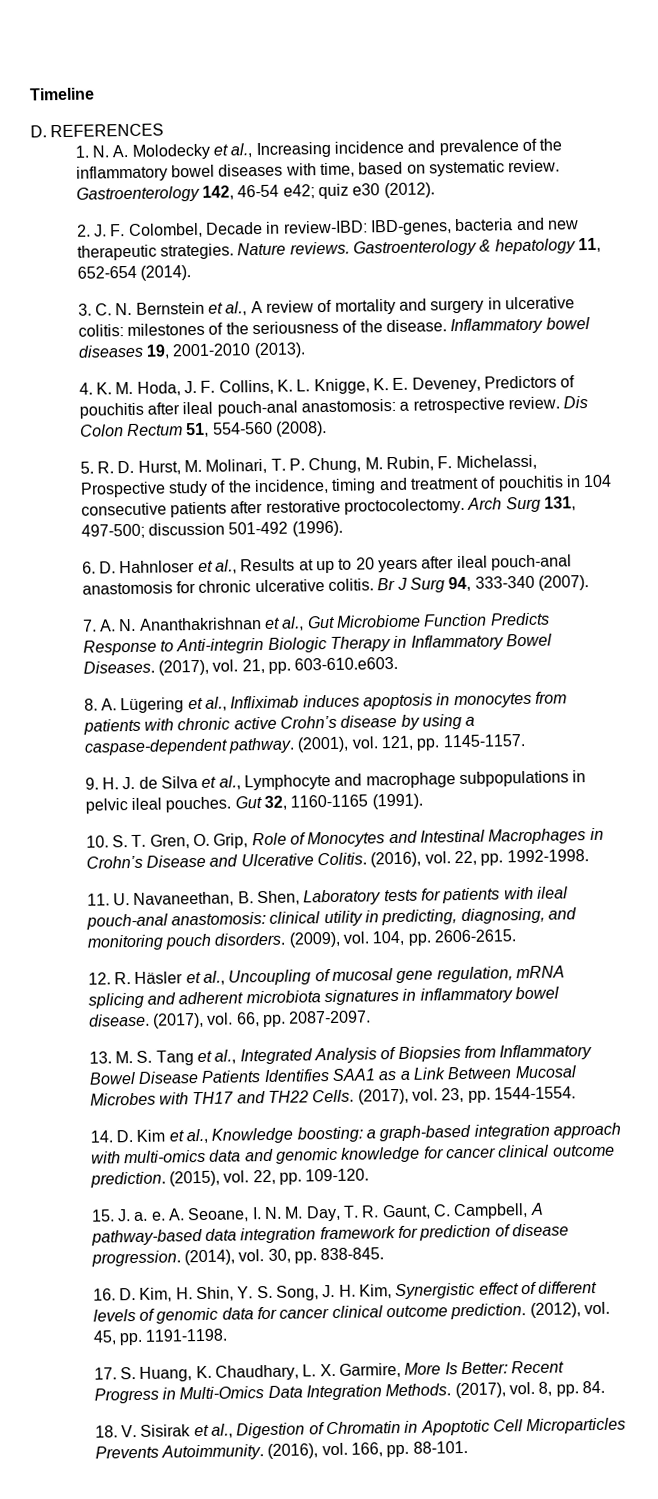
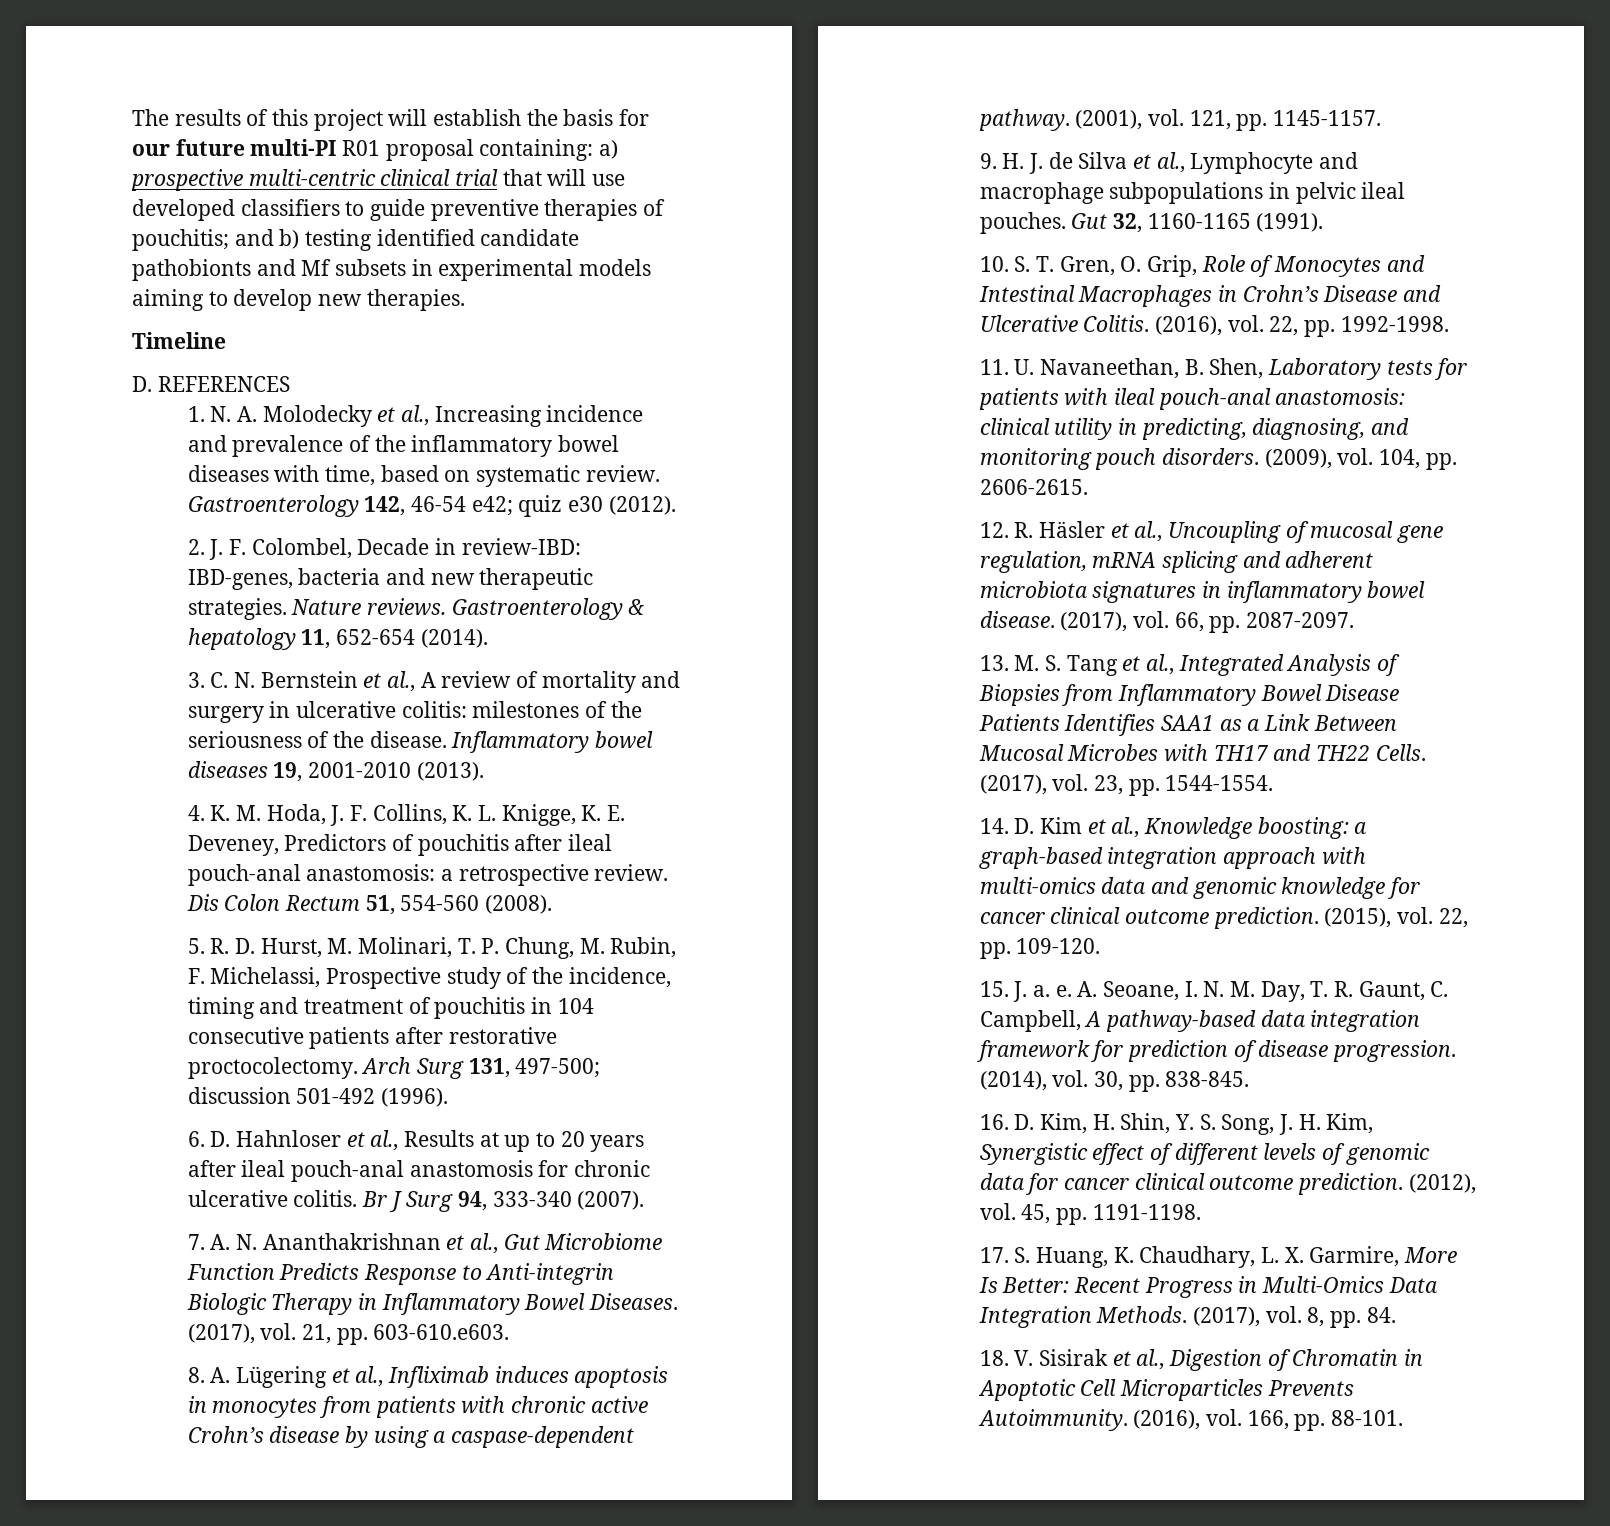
+ The results of this project will establish the basis for our future multi-PI R01 proposal containing: a) prospective multi-centric clinical trial that will use developed classifiers to guide preventive therapies of pouchitis; and b) testing identified candidate pathobionts and Mf subsets in experimental models aiming to develop new therapies.

